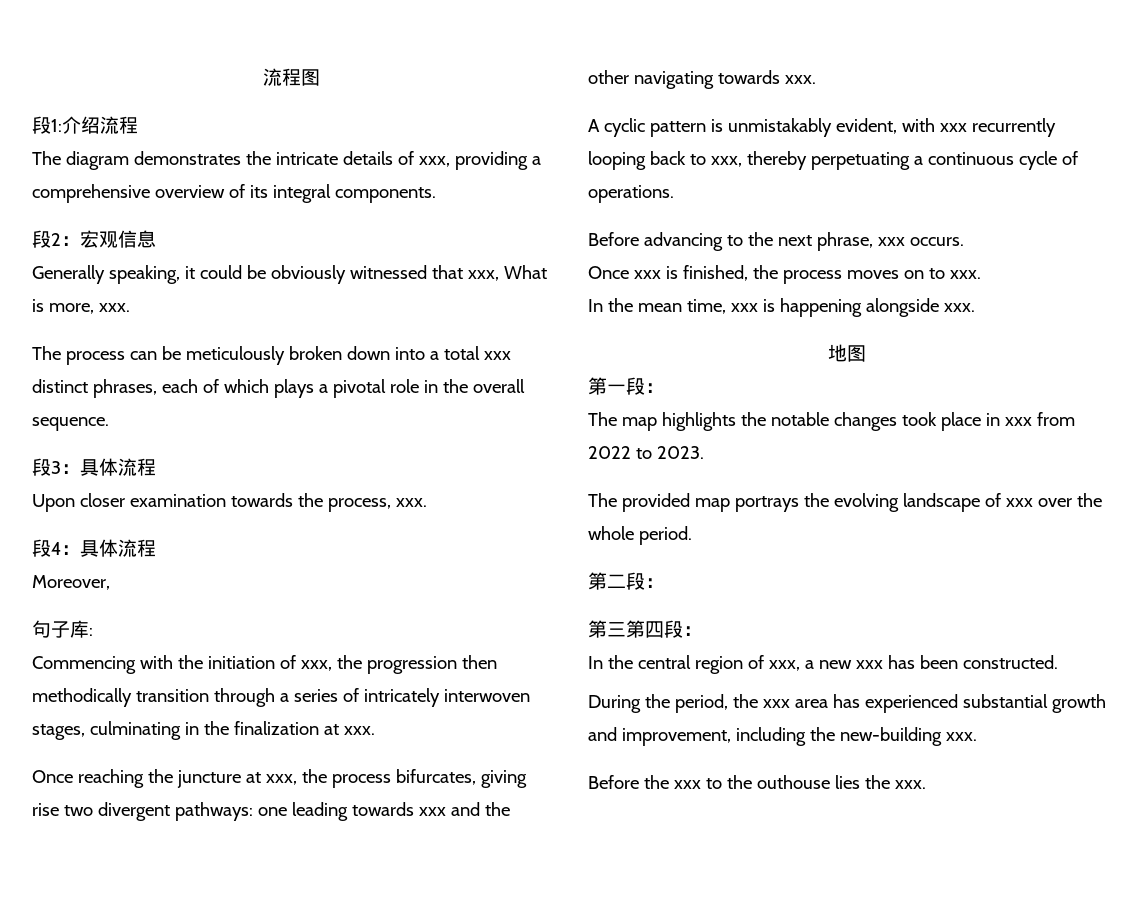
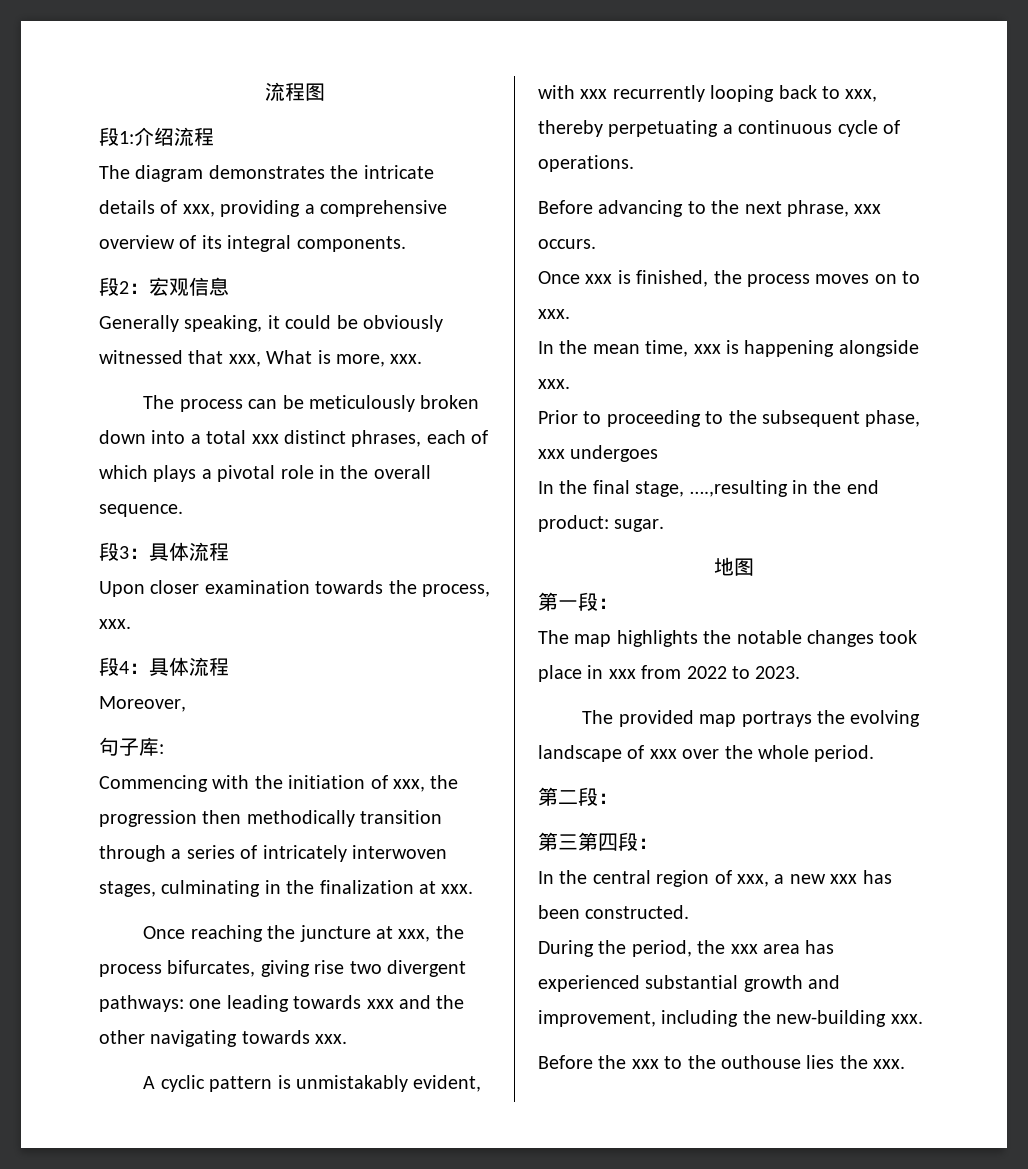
+ Prior to proceeding to the subsequent phase, xxx undergoes
+ In the final stage, ….,resulting in the end product: sugar.

